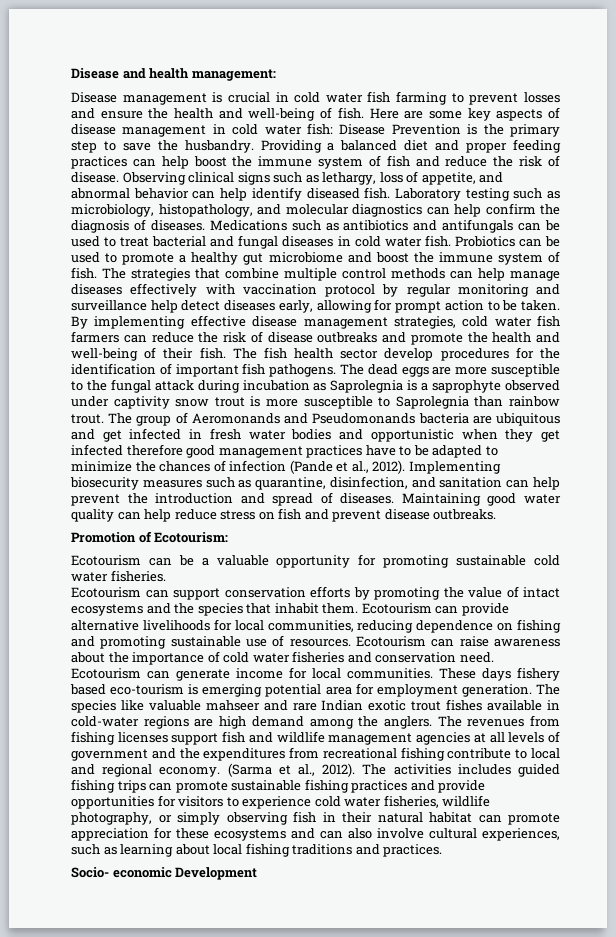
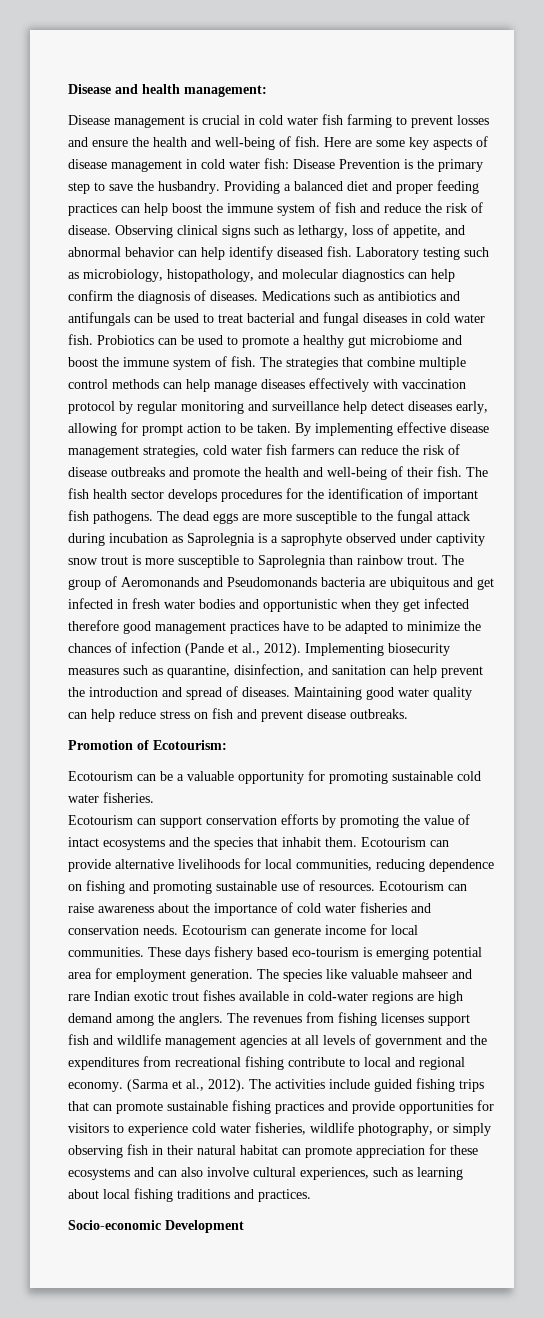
- The fish health sector develop procedures for the identification of important fish pathogens.
+ The fish health sector develops procedures for the identification of important fish pathogens.
- Ecotourism can raise awareness about the importance of cold water fisheries and conservation need.
+ Ecotourism can raise awareness about the importance of cold water fisheries and conservation needs.
- The activities includes guided fishing trips can promote sustainable fishing practices and provide opportunities for visitors to experience cold water fisheries, wildlife photography, or simply observing fish in their natural habitat can promote appreciation for these ecosystems and can also involve cultural experiences, such as learning about local fishing traditions and practices.
+ The activities include guided fishing trips that can promote sustainable fishing practices and provide opportunities for visitors to experience cold water fisheries, wildlife photography, or simply observing fish in their natural habitat can promote appreciation for these ecosystems and can also involve cultural experiences, such as learning about local fishing traditions and practices.
- Socio- economic Development
+ Socio-economic Development

